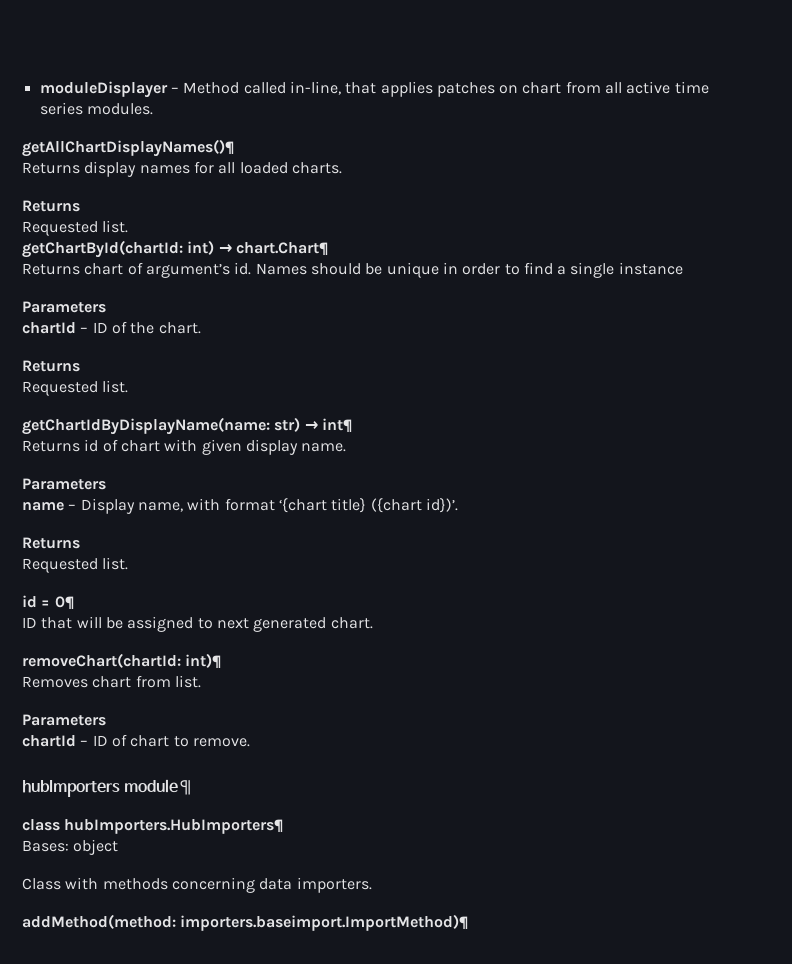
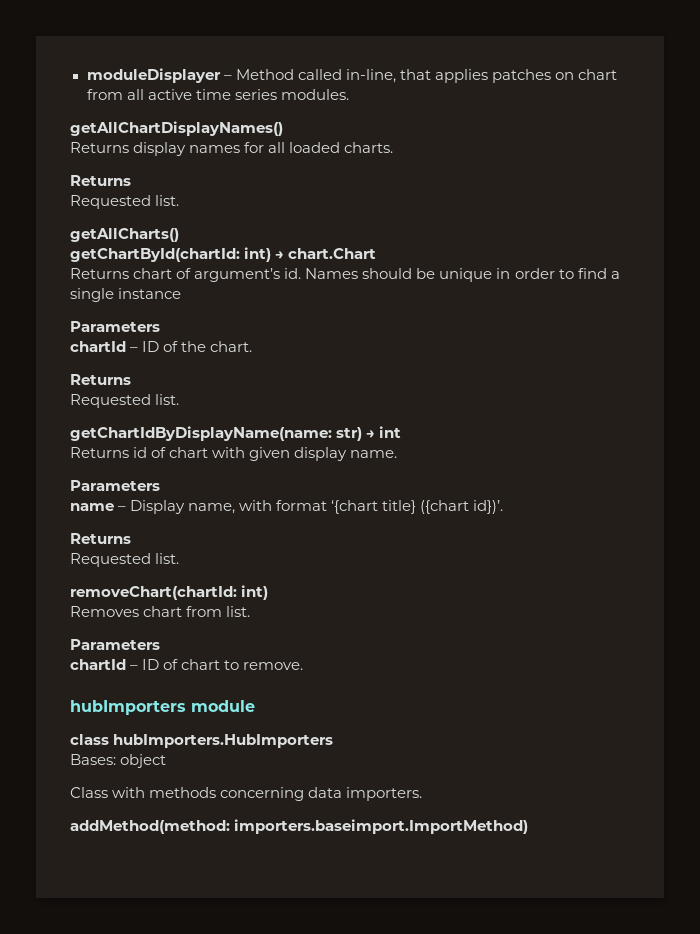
- getAllChartDisplayNames()¶
+ getAllChartDisplayNames()
+ getAllCharts()
- getChartById(chartId: int) → chart.Chart¶
+ getChartById(chartId: int) → chart.Chart
- getChartIdByDisplayName(name: str) → int¶
+ getChartIdByDisplayName(name: str) → int
- id = 0¶
- ID that will be assigned to next generated chart.
- removeChart(chartId: int)¶
+ removeChart(chartId: int)
- hubImporters module¶
+ hubImporters module
- class hubImporters.HubImporters¶
+ class hubImporters.HubImporters
- addMethod(method: importers.baseimport.ImportMethod)¶
+ addMethod(method: importers.baseimport.ImportMethod)

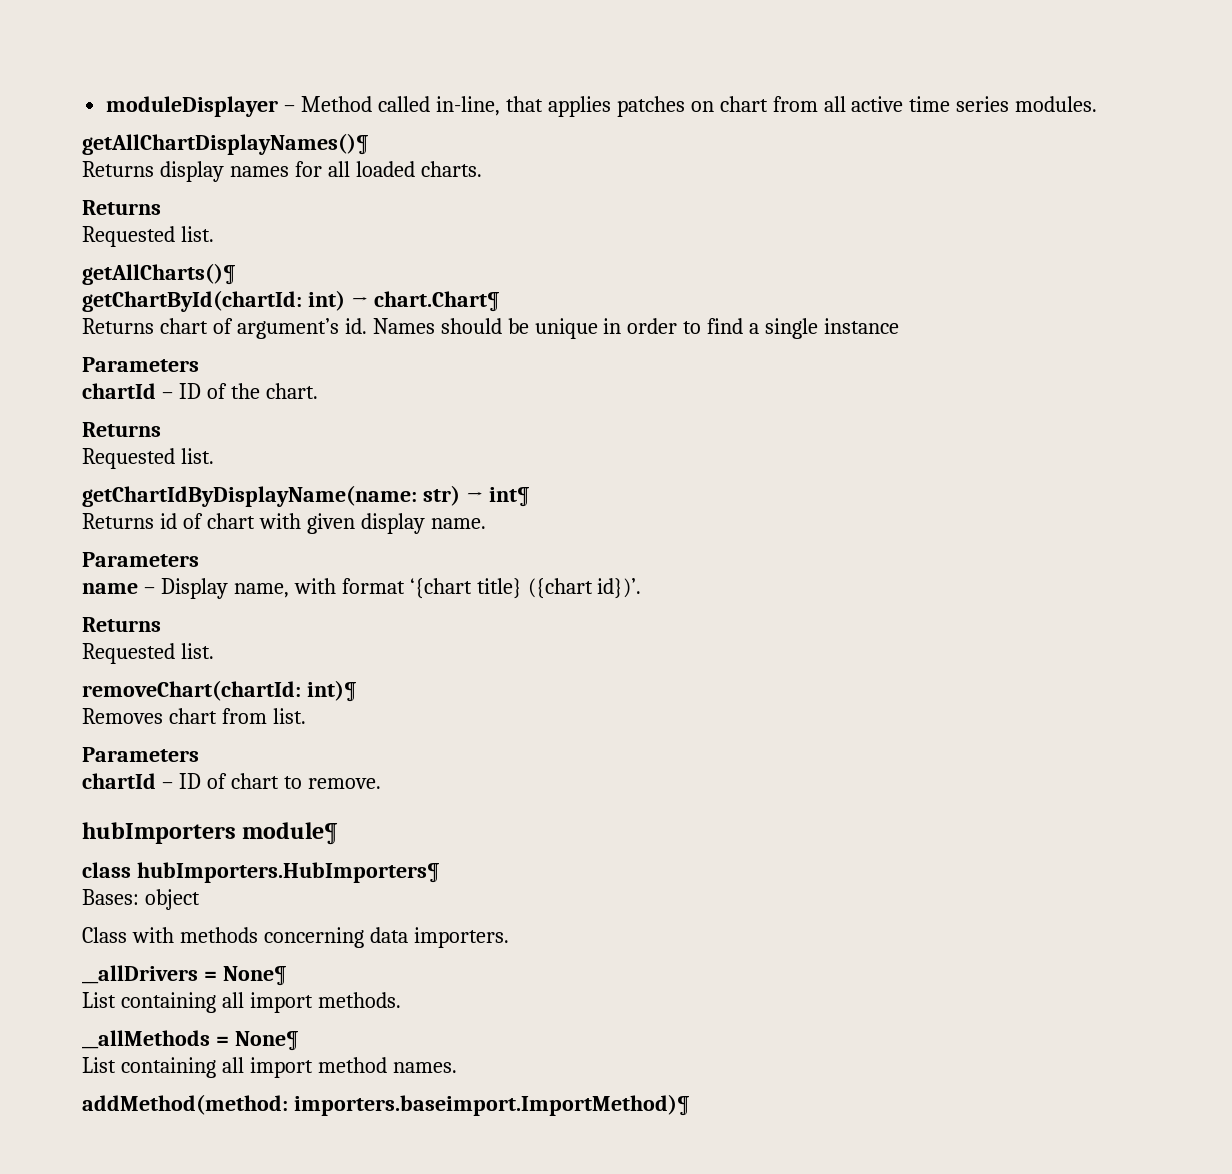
- getAllChartDisplayNames()
+ getAllChartDisplayNames()¶
- getAllCharts()
+ getAllCharts()¶
- getChartById(chartId: int) → chart.Chart
+ getChartById(chartId: int) → chart.Chart¶
- getChartIdByDisplayName(name: str) → int
+ getChartIdByDisplayName(name: str) → int¶
- removeChart(chartId: int)
+ removeChart(chartId: int)¶
- hubImporters module
+ hubImporters module¶
- class hubImporters.HubImporters
+ class hubImporters.HubImporters¶
+ __allDrivers = None¶
+ List containing all import methods.
+ __allMethods = None¶
+ List containing all import method names.
- addMethod(method: importers.baseimport.ImportMethod)
+ addMethod(method: importers.baseimport.ImportMethod)¶

